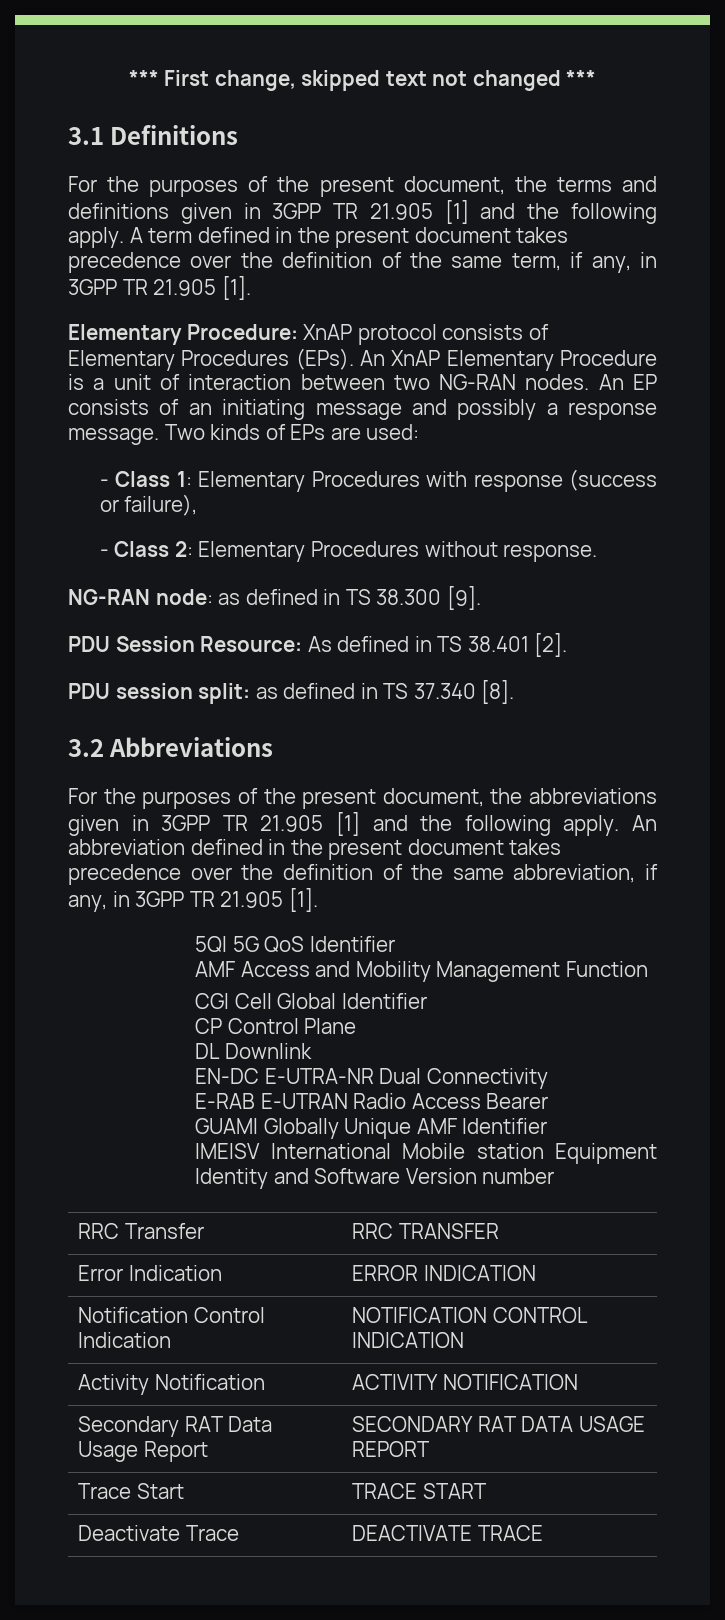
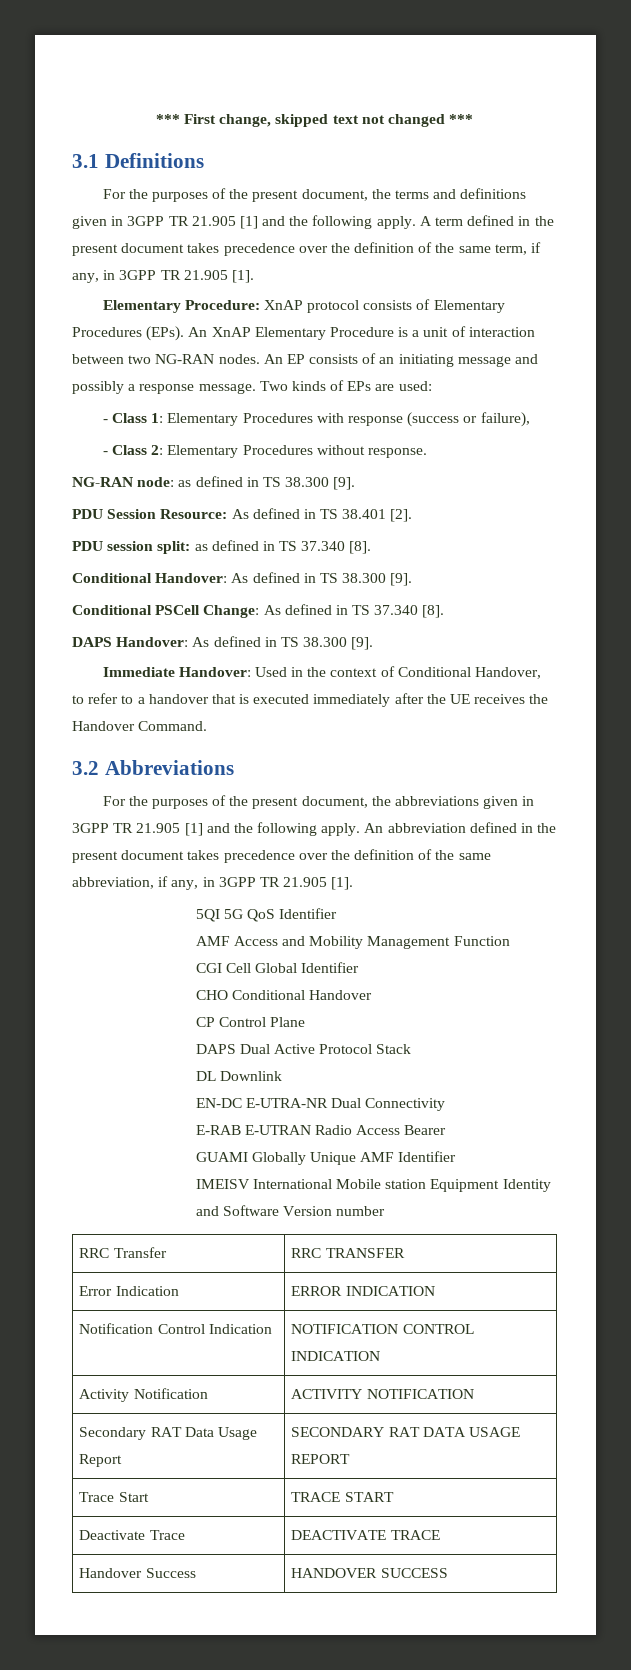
+ Conditional Handover: As defined in TS 38.300 [9].
+ Conditional PSCell Change: As defined in TS 37.340 [8].
+ DAPS Handover: As defined in TS 38.300 [9].
+ Immediate Handover: Used in the context of Conditional Handover, to refer to a handover that is executed immediately after the UE receives the Handover Command.
+ CHO Conditional Handover
+ DAPS Dual Active Protocol Stack
+ Handover Success | HANDOVER SUCCESS

